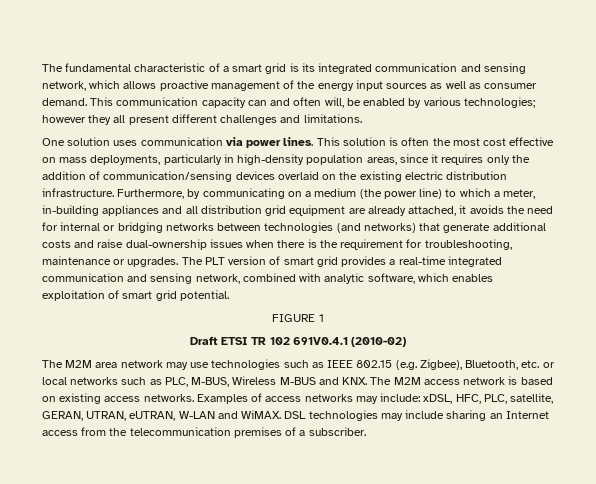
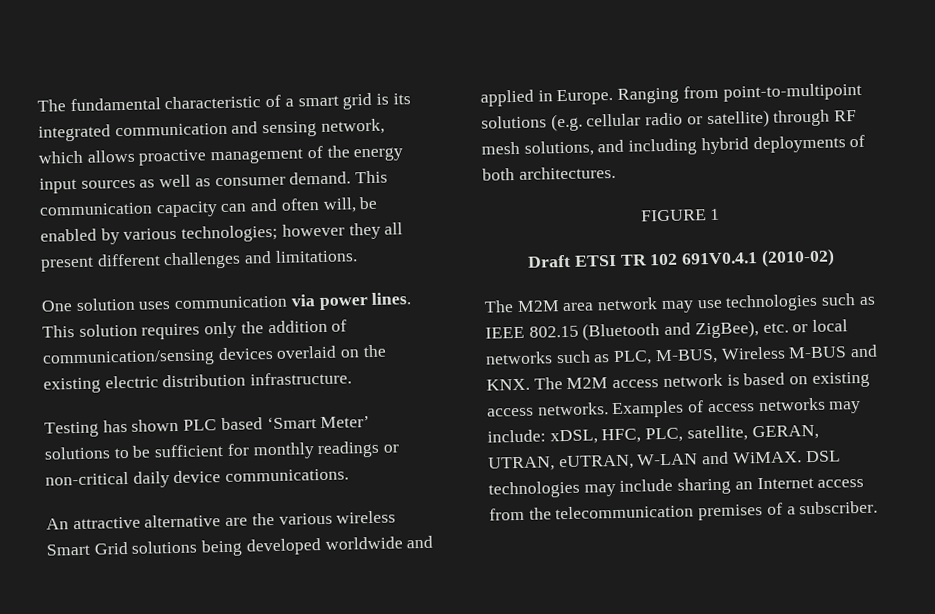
- This solution is often the most cost effective on mass deployments, particularly in high-density population areas, since it requires only the addition of communication/sensing devices overlaid on the existing electric distribution infrastructure. Furthermore, by communicating on a medium (the power line) to which a meter, in-building appliances and all distribution grid equipment are already attached, it avoids the need for internal or bridging networks between technologies (and networks) that generate additional costs and raise dual-ownership issues when there is the requirement for troubleshooting, maintenance or upgrades. The PLT version of smart grid provides a real-time integrated communication and sensing network, combined with analytic software, which enables exploitation of smart grid potential.
+ This solution requires only the addition of communication/sensing devices overlaid on the existing electric distribution infrastructure.
+ Testing has shown PLC based ‘Smart Meter’ solutions to be sufficient for monthly readings or non-critical daily device communications.
+ An attractive alternative are the various wireless Smart Grid solutions being developed worldwide and applied in Europe. Ranging from point-to-multipoint solutions (e.g. cellular radio or satellite) through RF mesh solutions, and including hybrid deployments of both architectures.
- The M2M area network may use technologies such as IEEE 802.15 (e.g. Zigbee), Bluetooth, etc. or local networks such as PLC, M-BUS, Wireless M-BUS and KNX. The M2M access network is based on existing access networks.
+ The M2M area network may use technologies such as IEEE 802.15 (Bluetooth and ZigBee), etc. or local networks such as PLC, M-BUS, Wireless M-BUS and KNX. The M2M access network is based on existing access networks.

